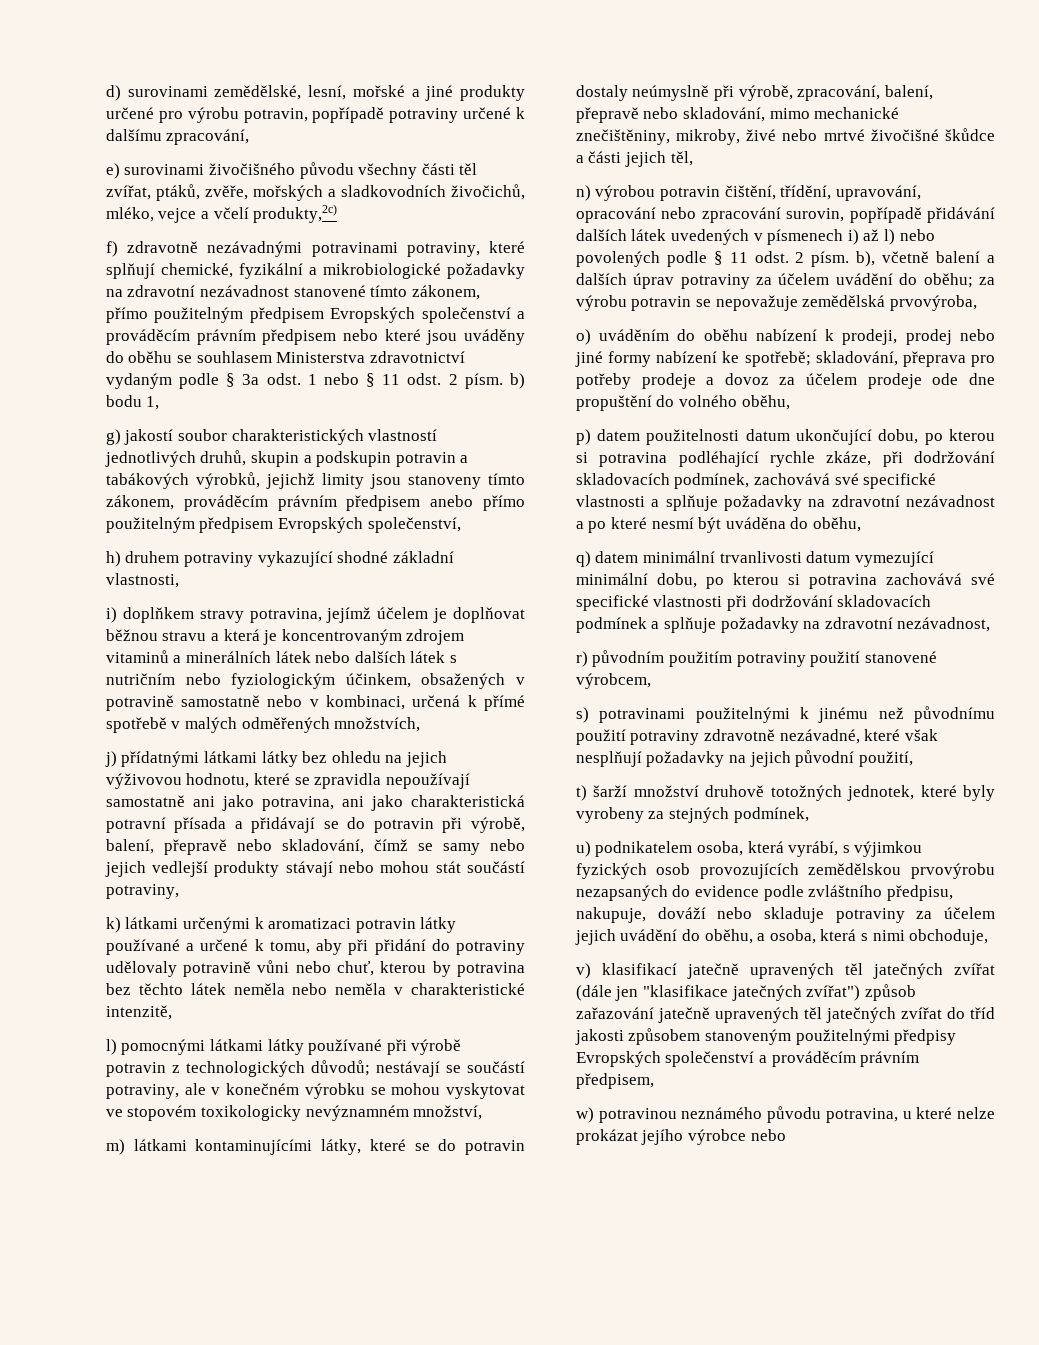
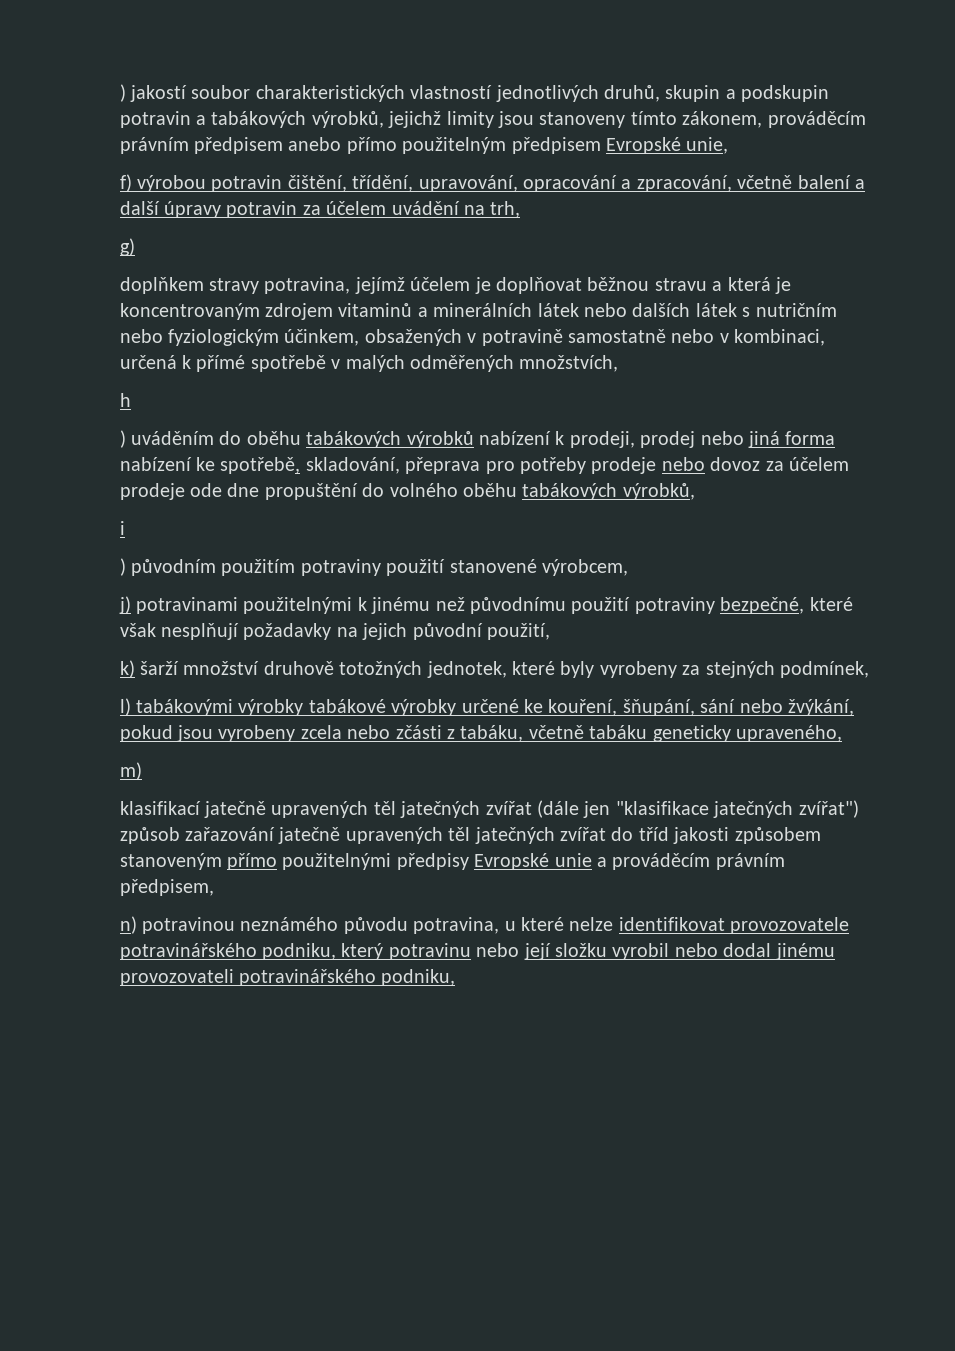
- d) surovinami zemědělské, lesní, mořské a jiné produkty určené pro výrobu potravin, popřípadě potraviny určené k dalšímu zpracování,
- e) surovinami živočišného původu všechny části těl zvířat, ptáků, zvěře, mořských a sladkovodních živočichů, mléko, vejce a včelí produkty,2c)
- f) zdravotně nezávadnými potravinami potraviny, které splňují chemické, fyzikální a mikrobiologické požadavky na zdravotní nezávadnost stanovené tímto zákonem, přímo použitelným předpisem Evropských společenství a prováděcím právním předpisem nebo které jsou uváděny do oběhu se souhlasem Ministerstva zdravotnictví vydaným podle § 3a odst. 1 nebo § 11 odst. 2 písm. b) bodu 1,
- g) jakostí soubor charakteristických vlastností jednotlivých druhů, skupin a podskupin potravin a tabákových výrobků, jejichž limity jsou stanoveny tímto zákonem, prováděcím právním předpisem anebo přímo použitelným předpisem Evropských společenství,
- h) druhem potraviny vykazující shodné základní vlastnosti,
- i) doplňkem stravy potravina, jejímž účelem je doplňovat běžnou stravu a která je koncentrovaným zdrojem vitaminů a minerálních látek nebo dalších látek s nutričním nebo fyziologickým účinkem, obsažených v potravině samostatně nebo v kombinaci, určená k přímé spotřebě v malých odměřených množstvích,
+ ) jakostí soubor charakteristických vlastností jednotlivých druhů, skupin a podskupin potravin a tabákových výrobků, jejichž limity jsou stanoveny tímto zákonem, prováděcím právním předpisem anebo přímo použitelným předpisem Evropské unie,
+ f) výrobou potravin čištění, třídění, upravování, opracování a zpracování, včetně balení a další úpravy potravin za účelem uvádění na trh,
+ g)
+ doplňkem stravy potravina, jejímž účelem je doplňovat běžnou stravu a která je koncentrovaným zdrojem vitaminů a minerálních látek nebo dalších látek s nutričním nebo fyziologickým účinkem, obsažených v potravině samostatně nebo v kombinaci, určená k přímé spotřebě v malých odměřených množstvích,
- j) přídatnými látkami látky bez ohledu na jejich výživovou hodnotu, které se zpravidla nepoužívají samostatně ani jako potravina, ani jako charakteristická potravní přísada a přidávají se do potravin při výrobě, balení, přepravě nebo skladování, čímž se samy nebo jejich vedlejší produkty stávají nebo mohou stát součástí potraviny,
- k) látkami určenými k aromatizaci potravin látky používané a určené k tomu, aby při přidání do potraviny udělovaly potravině vůni nebo chuť, kterou by potravina bez těchto látek neměla nebo neměla v charakteristické intenzitě,
- l) pomocnými látkami látky používané při výrobě potravin z technologických důvodů; nestávají se součástí potraviny, ale v konečném výrobku se mohou vyskytovat ve stopovém toxikologicky nevýznamném množství,
- m) látkami kontaminujícími látky, které se do potravin dostaly neúmyslně při výrobě, zpracování, balení, přepravě nebo skladování, mimo mechanické znečištěniny, mikroby, živé nebo mrtvé živočišné škůdce a části jejich těl,
- n) výrobou potravin čištění, třídění, upravování, opracování nebo zpracování surovin, popřípadě přidávání dalších látek uvedených v písmenech i) až l) nebo povolených podle § 11 odst. 2 písm. b), včetně balení a dalších úprav potraviny za účelem uvádění do oběhu; za výrobu potravin se nepovažuje zemědělská prvovýroba,
- o) uváděním do oběhu nabízení k prodeji, prodej nebo jiné formy nabízení ke spotřebě; skladování, přeprava pro potřeby prodeje a dovoz za účelem prodeje ode dne propuštění do volného oběhu,
- p) datem použitelnosti datum ukončující dobu, po kterou si potravina podléhající rychle zkáze, při dodržování skladovacích podmínek, zachovává své specifické vlastnosti a splňuje požadavky na zdravotní nezávadnost a po které nesmí být uváděna do oběhu,
- q) datem minimální trvanlivosti datum vymezující minimální dobu, po kterou si potravina zachovává své specifické vlastnosti při dodržování skladovacích podmínek a splňuje požadavky na zdravotní nezávadnost,
- r) původním použitím potraviny použití stanovené výrobcem,
+ h
+ ) uváděním do oběhu tabákových výrobků nabízení k prodeji, prodej nebo jiná forma nabízení ke spotřebě, skladování, přeprava pro potřeby prodeje nebo dovoz za účelem prodeje ode dne propuštění do volného oběhu tabákových výrobků,
+ i
+ ) původním použitím potraviny použití stanovené výrobcem,
- s) potravinami použitelnými k jinému než původnímu použití potraviny zdravotně nezávadné, které však nesplňují požadavky na jejich původní použití,
+ j) potravinami použitelnými k jinému než původnímu použití potraviny bezpečné, které však nesplňují požadavky na jejich původní použití,
- t) šarží množství druhově totožných jednotek, které byly vyrobeny za stejných podmínek,
+ k) šarží množství druhově totožných jednotek, které byly vyrobeny za stejných podmínek,
- u) podnikatelem osoba, která vyrábí, s výjimkou fyzických osob provozujících zemědělskou prvovýrobu nezapsaných do evidence podle zvláštního předpisu, nakupuje, dováží nebo skladuje potraviny za účelem jejich uvádění do oběhu, a osoba, která s nimi obchoduje,
- v) klasifikací jatečně upravených těl jatečných zvířat (dále jen "klasifikace jatečných zvířat") způsob zařazování jatečně upravených těl jatečných zvířat do tříd jakosti způsobem stanoveným použitelnými předpisy Evropských společenství a prováděcím právním předpisem,
+ l) tabákovými výrobky tabákové výrobky určené ke kouření, šňupání, sání nebo žvýkání, pokud jsou vyrobeny zcela nebo zčásti z tabáku, včetně tabáku geneticky upraveného,
+ m)
+ klasifikací jatečně upravených těl jatečných zvířat (dále jen "klasifikace jatečných zvířat") způsob zařazování jatečně upravených těl jatečných zvířat do tříd jakosti způsobem stanoveným přímo použitelnými předpisy Evropské unie a prováděcím právním předpisem,
- w) potravinou neznámého původu potravina, u které nelze prokázat jejího výrobce nebo
+ n) potravinou neznámého původu potravina, u které nelze identifikovat provozovatele potravinářského podniku, který potravinu nebo její složku vyrobil nebo dodal jinému provozovateli potravinářského podniku,

